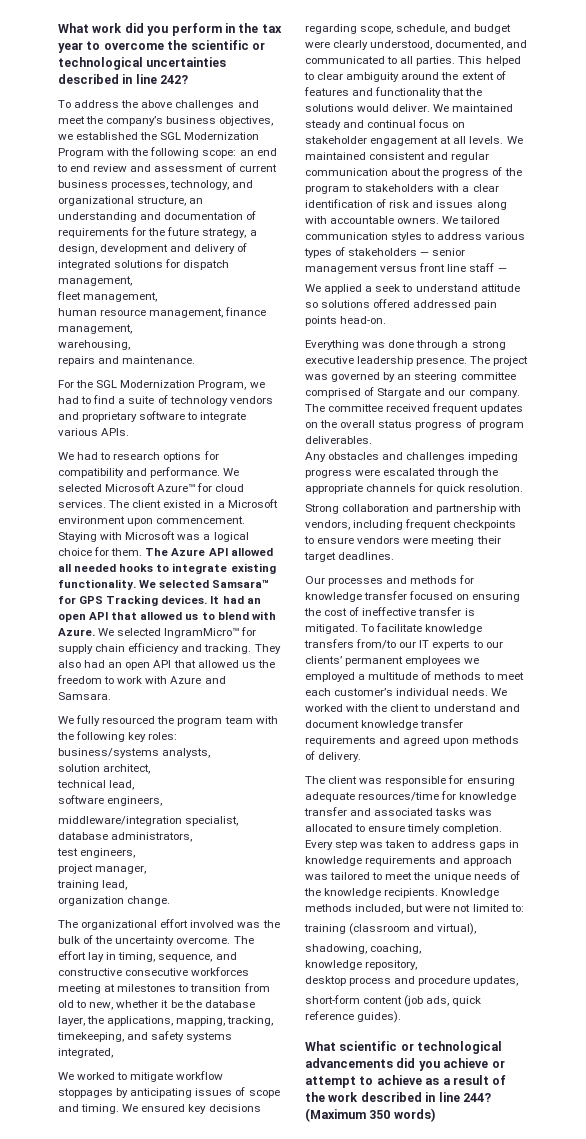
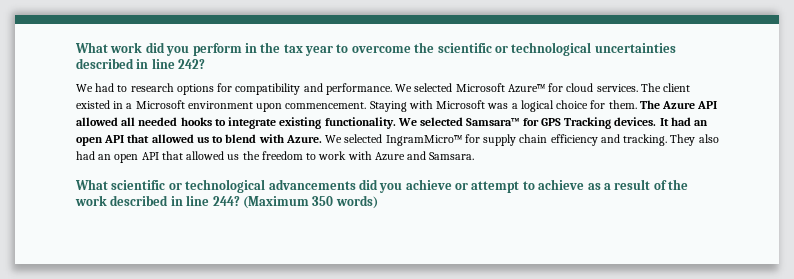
- To address the above challenges and meet the company’s business objectives, we established the SGL Modernization Program with the following scope: an end to end review and assessment of current business processes, technology, and organizational structure, an understanding and documentation of requirements for the future strategy, a design, development and delivery of integrated solutions for dispatch management,
- fleet management,
- human resource management, finance management,
- warehousing,
- repairs and maintenance.
- For the SGL Modernization Program, we had to find a suite of technology vendors and proprietary software to integrate various APIs.
- We fully resourced the program team with the following key roles: business/systems analysts,
- solution architect,
- technical lead,
- software engineers,
- middleware/integration specialist, database administrators,
- test engineers,
- project manager,
- training lead,
- organization change.
- The organizational effort involved was the bulk of the uncertainty overcome. The effort lay in timing, sequence, and constructive consecutive workforces meeting at milestones to transition from old to new, whether it be the database layer, the applications, mapping, tracking, timekeeping, and safety systems integrated,
- We worked to mitigate workflow stoppages by anticipating issues of scope and timing. We ensured key decisions regarding scope, schedule, and budget were clearly understood, documented, and communicated to all parties. This helped to clear ambiguity around the extent of features and functionality that the solutions would deliver. We maintained steady and continual focus on stakeholder engagement at all levels. We maintained consistent and regular communication about the progress of the program to stakeholders with a clear identification of risk and issues along with accountable owners. We tailored communication styles to address various types of stakeholders — senior management versus front line staff —
- We applied a seek to understand attitude so solutions offered addressed pain points head-on.
- Everything was done through a strong executive leadership presence. The project was governed by an steering committee comprised of Stargate and our company. The committee received frequent updates on the overall status progress of program deliverables.
- Any obstacles and challenges impeding progress were escalated through the appropriate channels for quick resolution.
- Strong collaboration and partnership with vendors, including frequent checkpoints to ensure vendors were meeting their target deadlines.
- Our processes and methods for knowledge transfer focused on ensuring the cost of ineffective transfer is mitigated. To facilitate knowledge transfers from/to our IT experts to our clients’ permanent employees we employed a multitude of methods to meet each customer’s individual needs. We worked with the client to understand and document knowledge transfer requirements and agreed upon methods of delivery.
- The client was responsible for ensuring adequate resources/time for knowledge transfer and associated tasks was allocated to ensure timely completion. Every step was taken to address gaps in knowledge requirements and approach was tailored to meet the unique needs of the knowledge recipients. Knowledge methods included, but were not limited to:
- training (classroom and virtual),
- shadowing, coaching,
- knowledge repository,
- desktop process and procedure updates,
- short-form content (job ads, quick reference guides).

